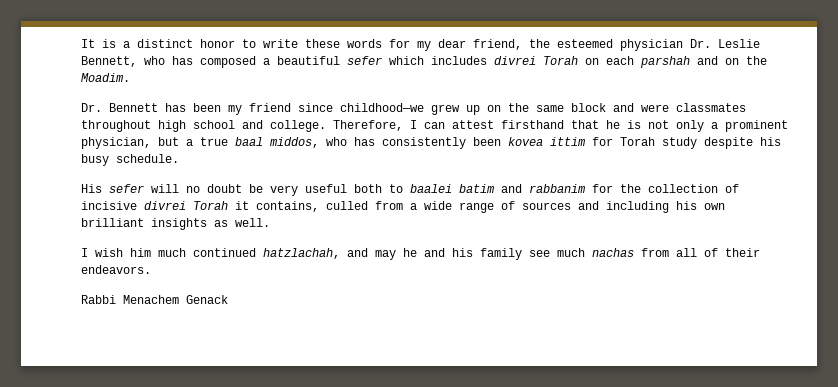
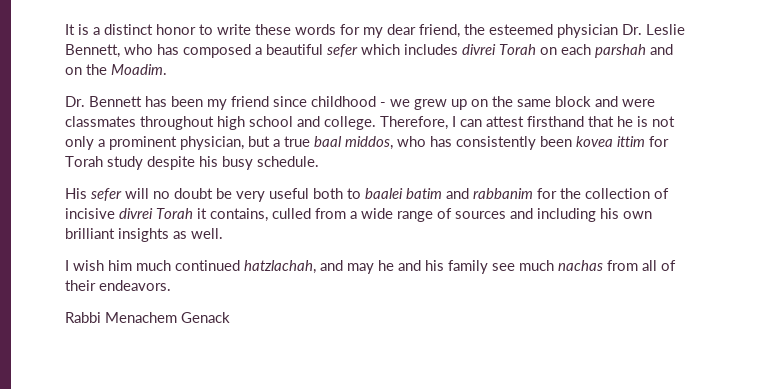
- Dr. Bennett has been my friend since childhood—we grew up on the same block and were classmates throughout high school and college.
+ Dr. Bennett has been my friend since childhood - we grew up on the same block and were classmates throughout high school and college.

